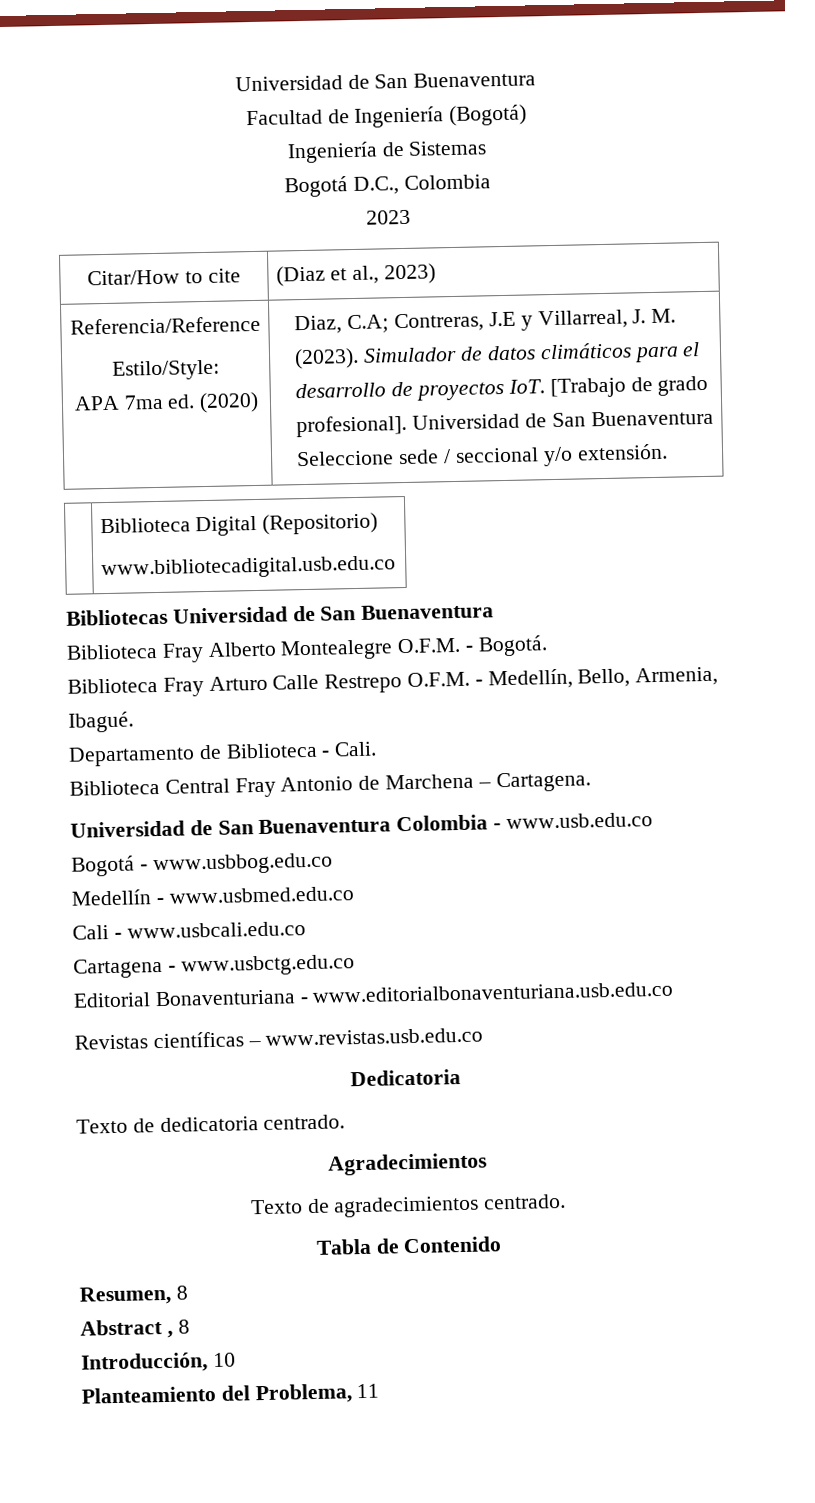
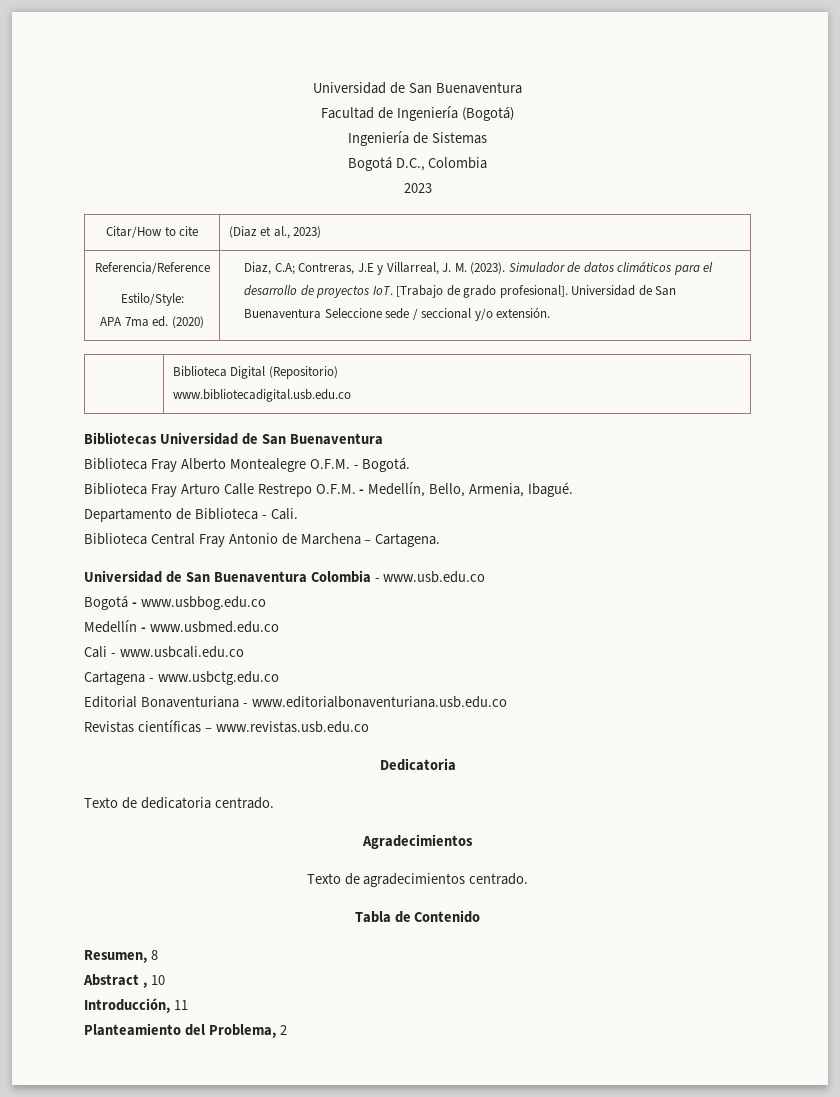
- Abstract , 8
+ Abstract , 10
- Introducción, 10
+ Introducción, 11
- Planteamiento del Problema, 11
+ Planteamiento del Problema, 2

